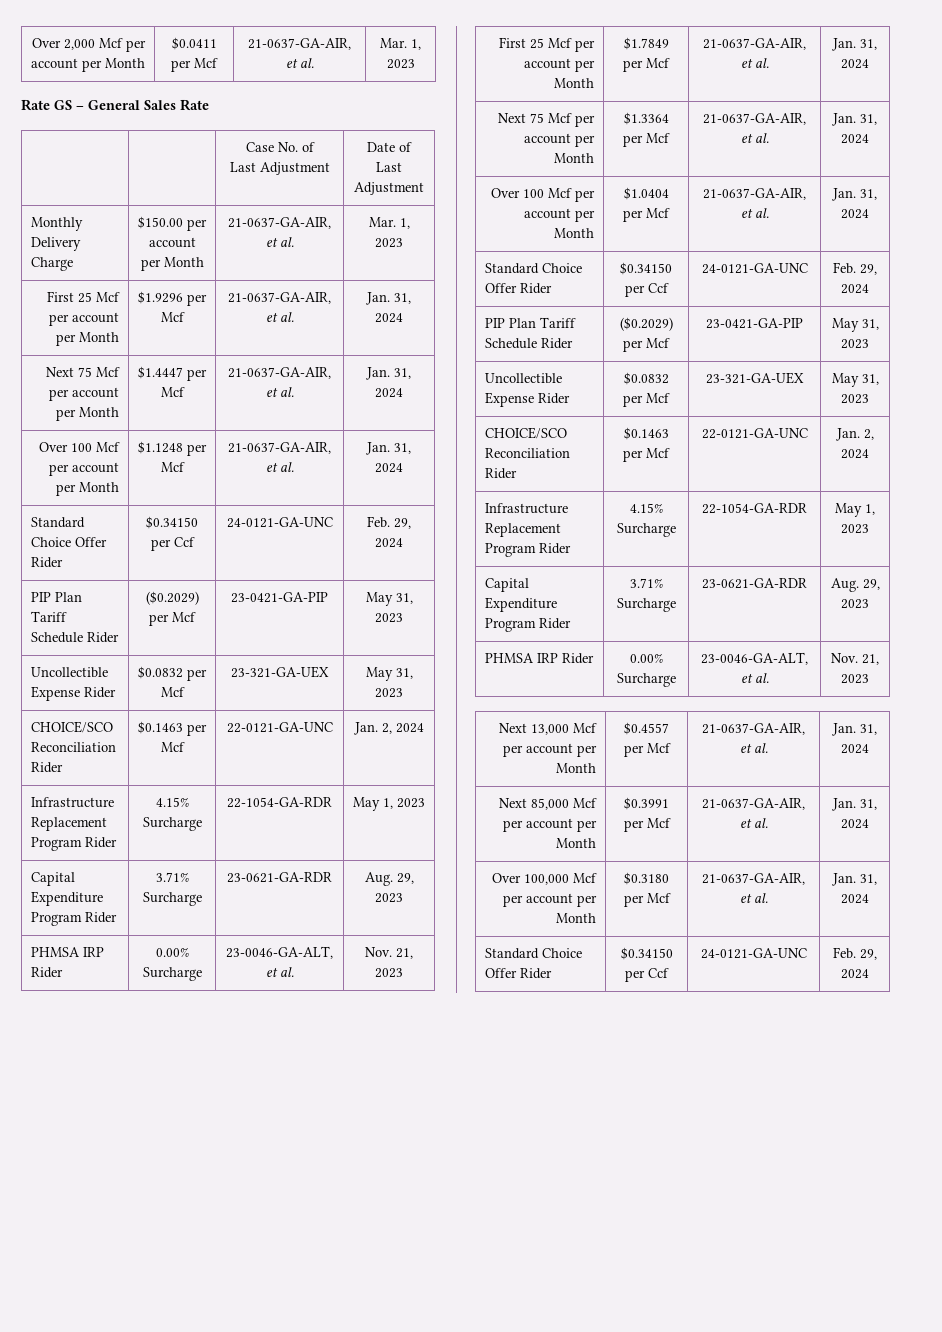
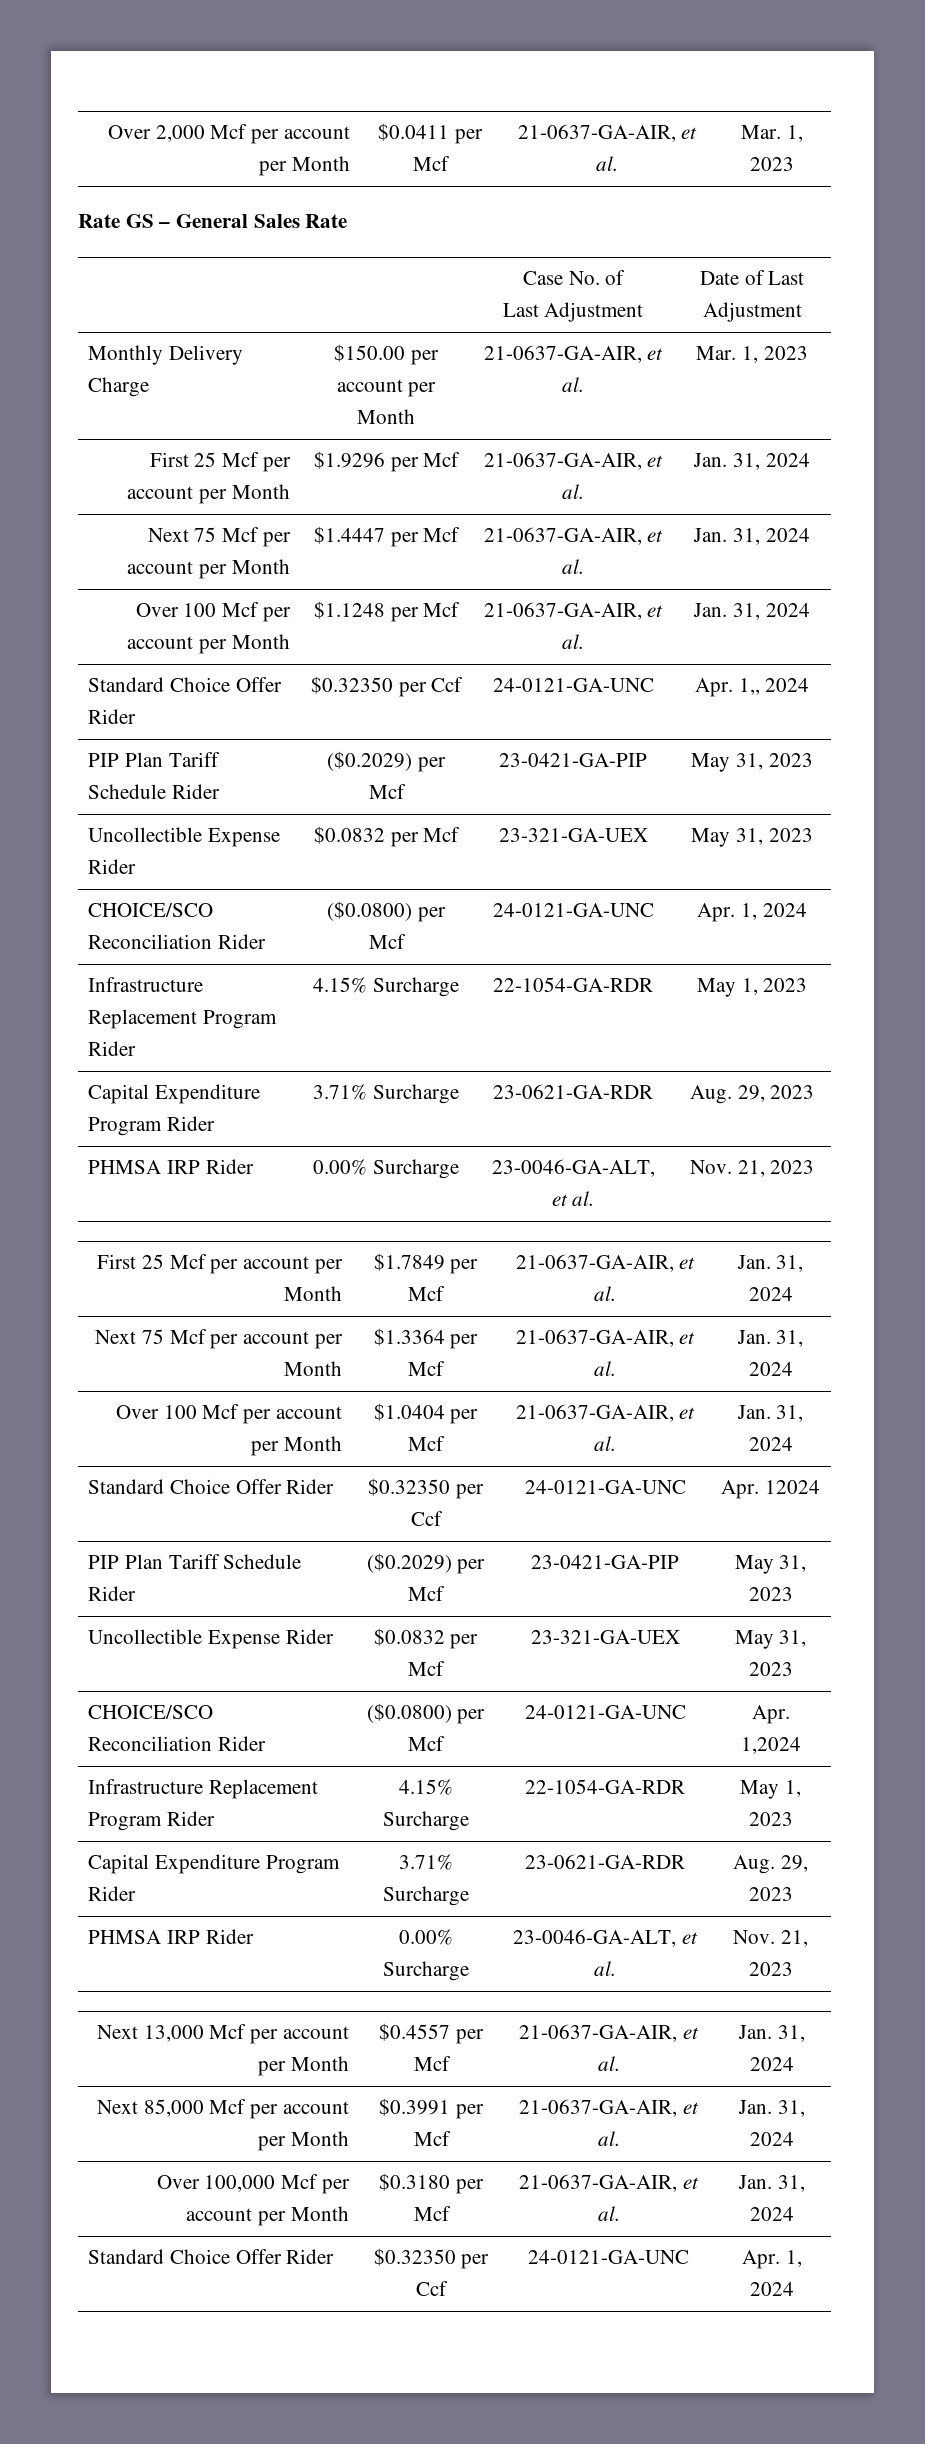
  Over 100 Mcf per account per Month | $1.1248 per Mcf | 21-0637-GA-AIR, et al. | Jan. 31, 2024
- Standard Choice Offer Rider | $0.34150 per Ccf | 24-0121-GA-UNC | Feb. 29, 2024
+ Standard Choice Offer Rider | $0.32350 per Ccf | 24-0121-GA-UNC | Apr. 1,, 2024
  PIP Plan Tariff Schedule Rider | ($0.2029) per Mcf | 23-0421-GA-PIP | May 31, 2023
  Uncollectible Expense Rider | $0.0832 per Mcf | 23-321-GA-UEX | May 31, 2023
- CHOICE/SCO Reconciliation Rider | $0.1463 per Mcf | 22-0121-GA-UNC | Jan. 2, 2024
+ CHOICE/SCO Reconciliation Rider | ($0.0800) per Mcf | 24-0121-GA-UNC | Apr. 1, 2024
  Over 100 Mcf per account per Month | $1.0404 per Mcf | 21-0637-GA-AIR, et al. | Jan. 31, 2024
- Standard Choice Offer Rider | $0.34150 per Ccf | 24-0121-GA-UNC | Feb. 29, 2024
+ Standard Choice Offer Rider | $0.32350 per Ccf | 24-0121-GA-UNC | Apr. 12024
  PIP Plan Tariff Schedule Rider | ($0.2029) per Mcf | 23-0421-GA-PIP | May 31, 2023
  Uncollectible Expense Rider | $0.0832 per Mcf | 23-321-GA-UEX | May 31, 2023
- CHOICE/SCO Reconciliation Rider | $0.1463 per Mcf | 22-0121-GA-UNC | Jan. 2, 2024
+ CHOICE/SCO Reconciliation Rider | ($0.0800) per Mcf | 24-0121-GA-UNC | Apr. 1,2024
  Over 100,000 Mcf per account per Month | $0.3180 per Mcf | 21-0637-GA-AIR, et al. | Jan. 31, 2024
- Standard Choice Offer Rider | $0.34150 per Ccf | 24-0121-GA-UNC | Feb. 29, 2024
+ Standard Choice Offer Rider | $0.32350 per Ccf | 24-0121-GA-UNC | Apr. 1, 2024

